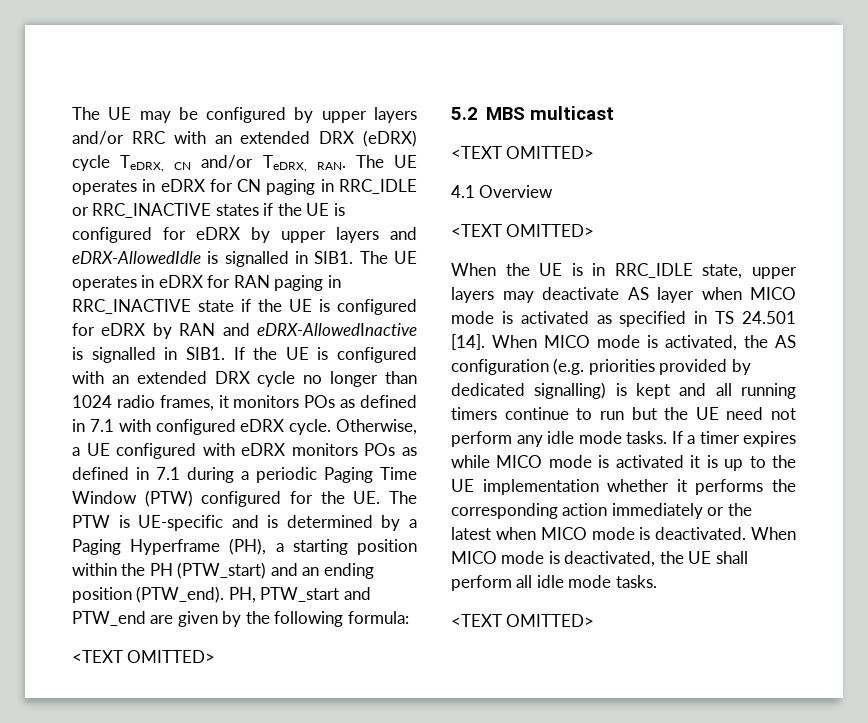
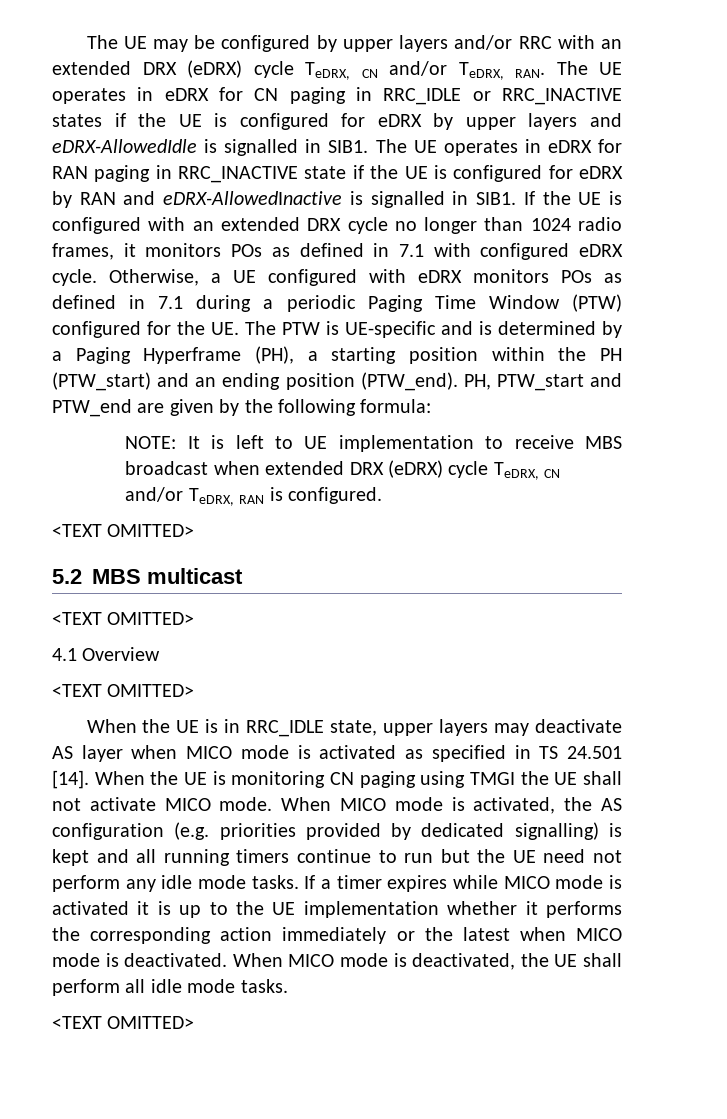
+ NOTE: It is left to UE implementation to receive MBS broadcast when extended DRX (eDRX) cycle TeDRX, CN and/or TeDRX, RAN is configured.
- When MICO mode is activated, the AS configuration (e.g. priorities provided by dedicated signalling) is kept and all running timers continue to run but the UE need not perform any idle mode tasks.
+ When the UE is monitoring CN paging using TMGI the UE shall not activate MICO mode. When MICO mode is activated, the AS configuration (e.g. priorities provided by dedicated signalling) is kept and all running timers continue to run but the UE need not perform any idle mode tasks.

